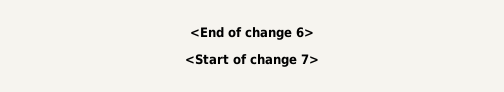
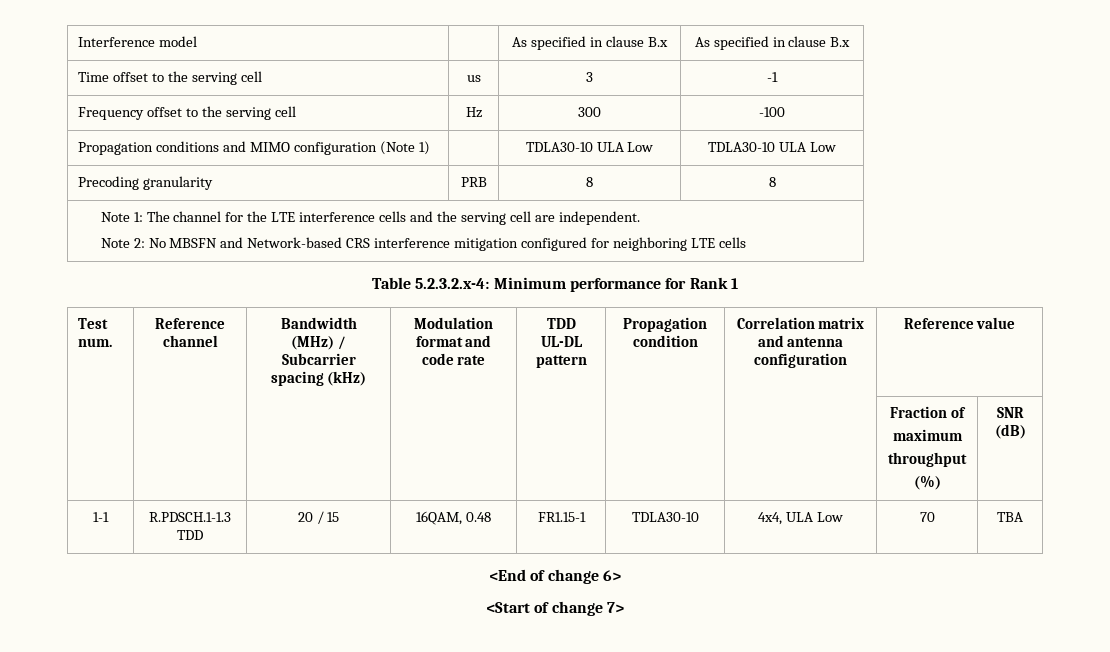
+ Interference model | | As specified in clause B.x | As specified in clause B.x
+ Time offset to the serving cell | us | 3 | -1
+ Frequency offset to the serving cell | Hz | 300 | -100
+ Propagation conditions and MIMO configuration (Note 1) | | TDLA30-10 ULA Low | TDLA30-10 ULA Low
+ Precoding granularity | PRB | 8 | 8
+ Note 1: The channel for the LTE interference cells and the serving cell are independent.
+ Note 2: No MBSFN and Network-based CRS interference mitigation configured for neighboring LTE cells
+ Table 5.2.3.2.x-4: Minimum performance for Rank 1
+ Test num. | Reference channel | Bandwidth (MHz) / Subcarrier spacing (kHz) | Modulation format and code rate | TDD UL-DL pattern | Propagation condition | Correlation matrix and antenna configuration | Reference value
+ | | | | | | | Fraction of
+ maximum
+ throughput
+ (%) | SNR (dB)
+ 1-1 | R.PDSCH.1-1.3 TDD | 20 / 15 | 16QAM, 0.48 | FR1.15-1 | TDLA30-10 | 4x4, ULA Low | 70 | TBA

